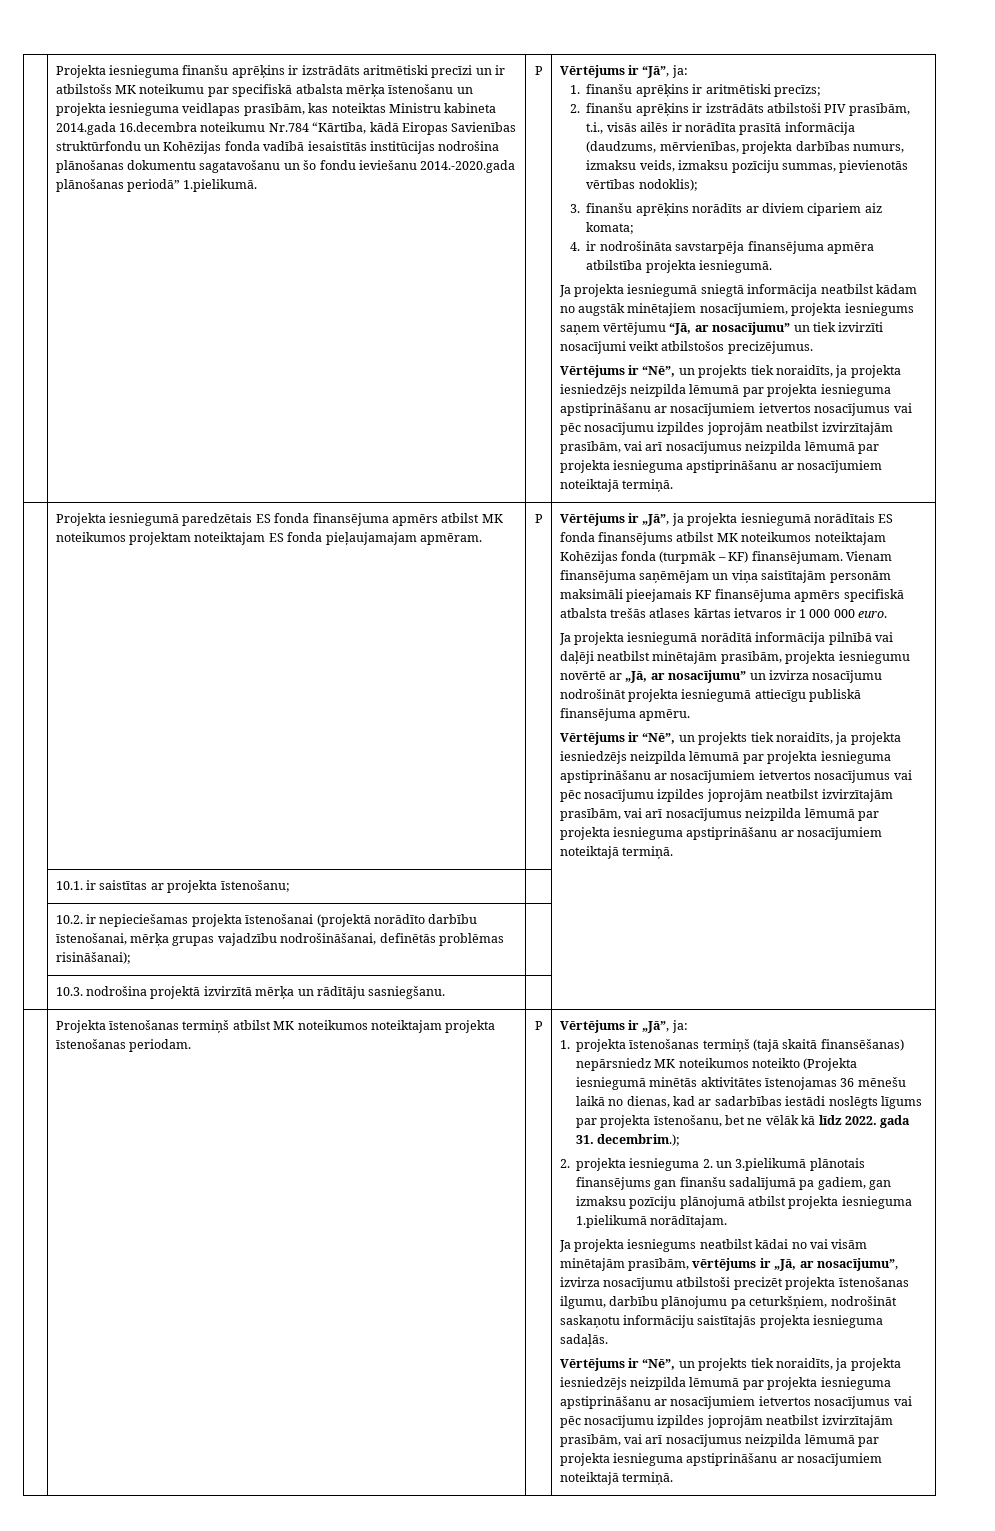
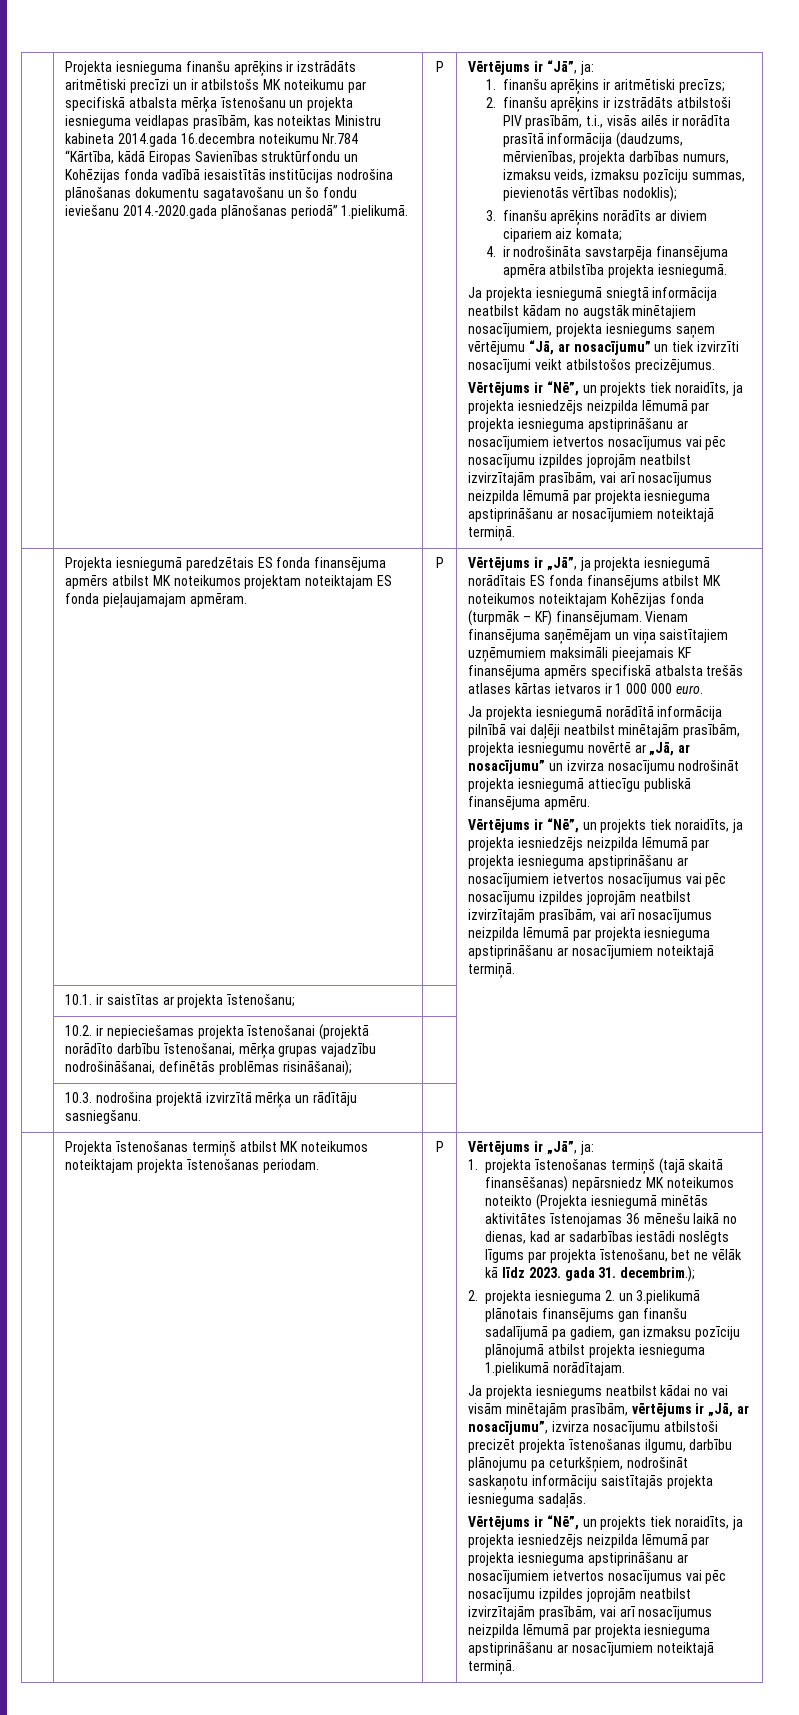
- Vienam finansējuma saņēmējam un viņa saistītajām personām maksimāli pieejamais KF finansējuma apmērs specifiskā atbalsta trešās atlases kārtas ietvaros ir 1 000 000 euro.
+ Vienam finansējuma saņēmējam un viņa saistītajiem uzņēmumiem maksimāli pieejamais KF finansējuma apmērs specifiskā atbalsta trešās atlases kārtas ietvaros ir 1 000 000 euro.
- 1. projekta īstenošanas termiņš (tajā skaitā finansēšanas) nepārsniedz MK noteikumos noteikto (Projekta iesniegumā minētās aktivitātes īstenojamas 36 mēnešu laikā no dienas, kad ar sadarbības iestādi noslēgts līgums par projekta īstenošanu, bet ne vēlāk kā līdz 2022. gada 31. decembrim.);
+ 1. projekta īstenošanas termiņš (tajā skaitā finansēšanas) nepārsniedz MK noteikumos noteikto (Projekta iesniegumā minētās aktivitātes īstenojamas 36 mēnešu laikā no dienas, kad ar sadarbības iestādi noslēgts līgums par projekta īstenošanu, bet ne vēlāk kā līdz 2023. gada 31. decembrim.);

